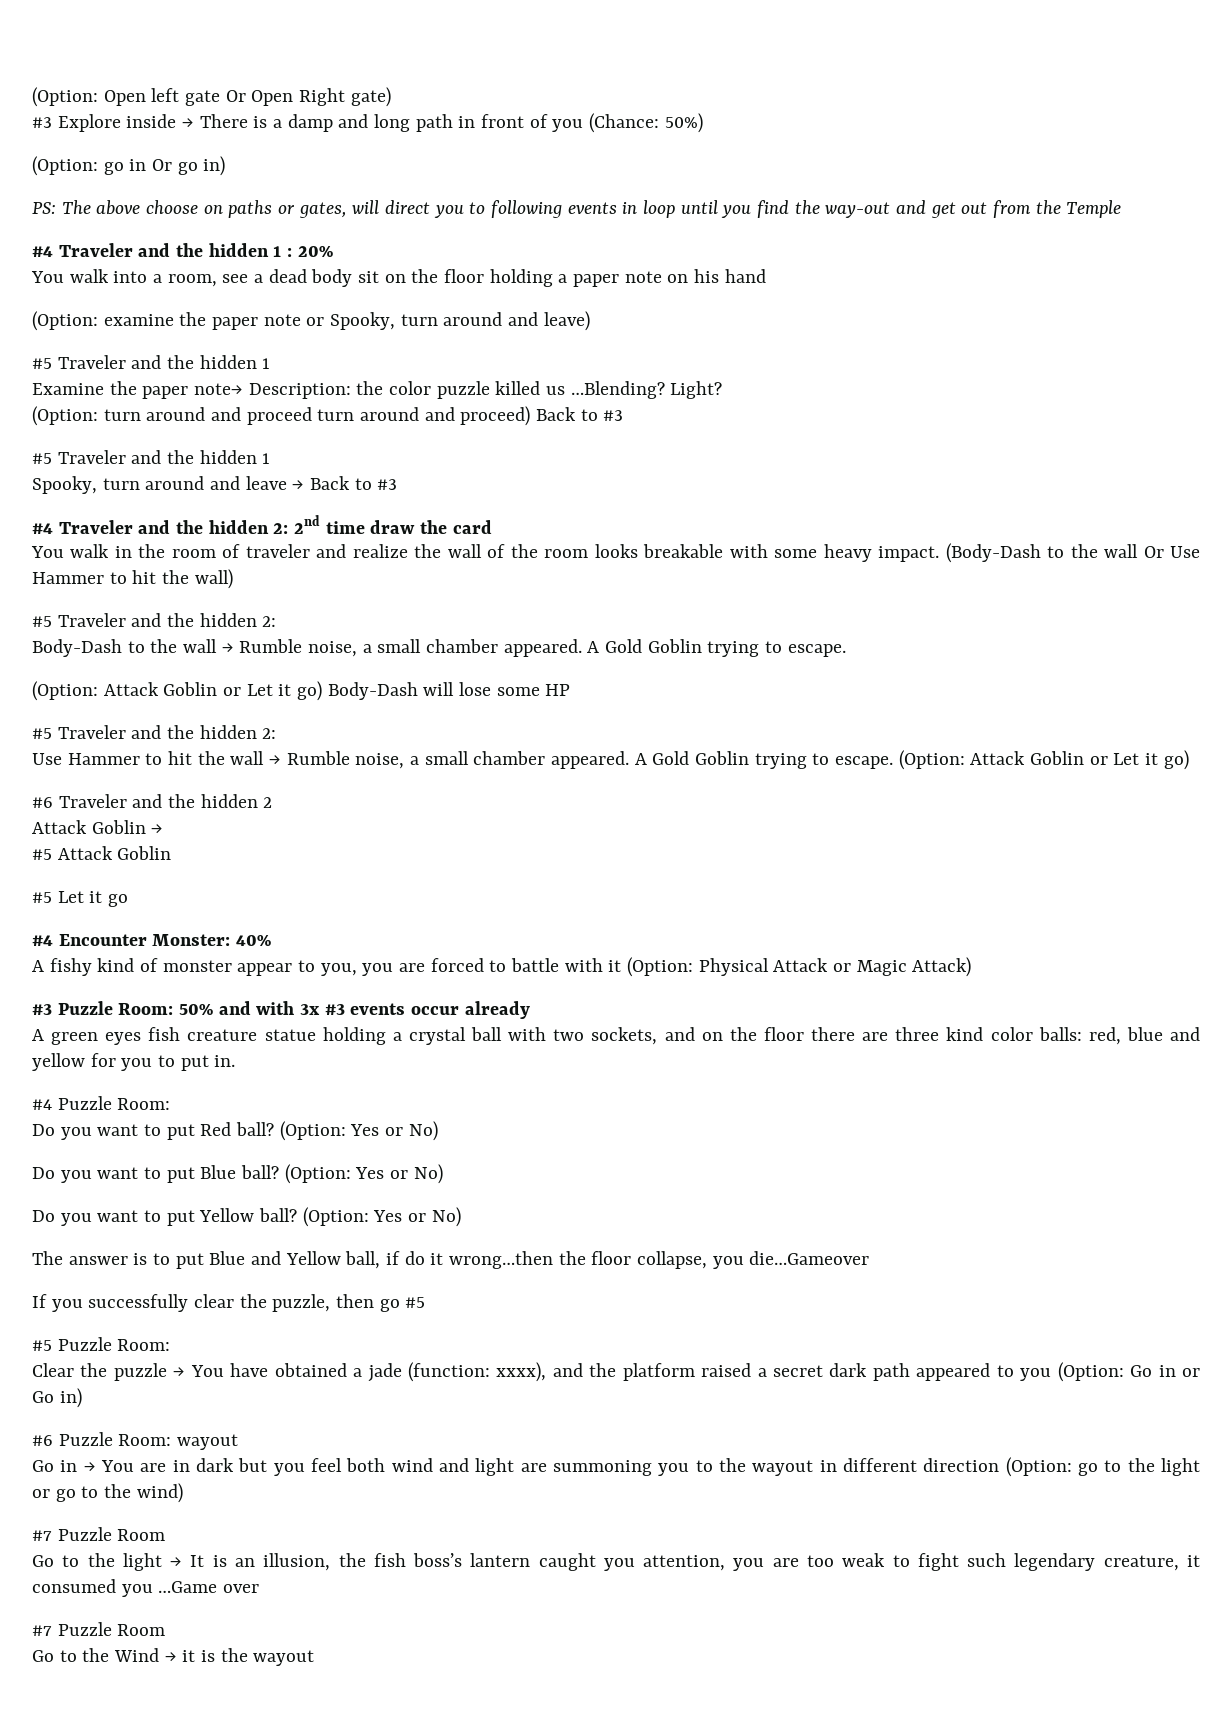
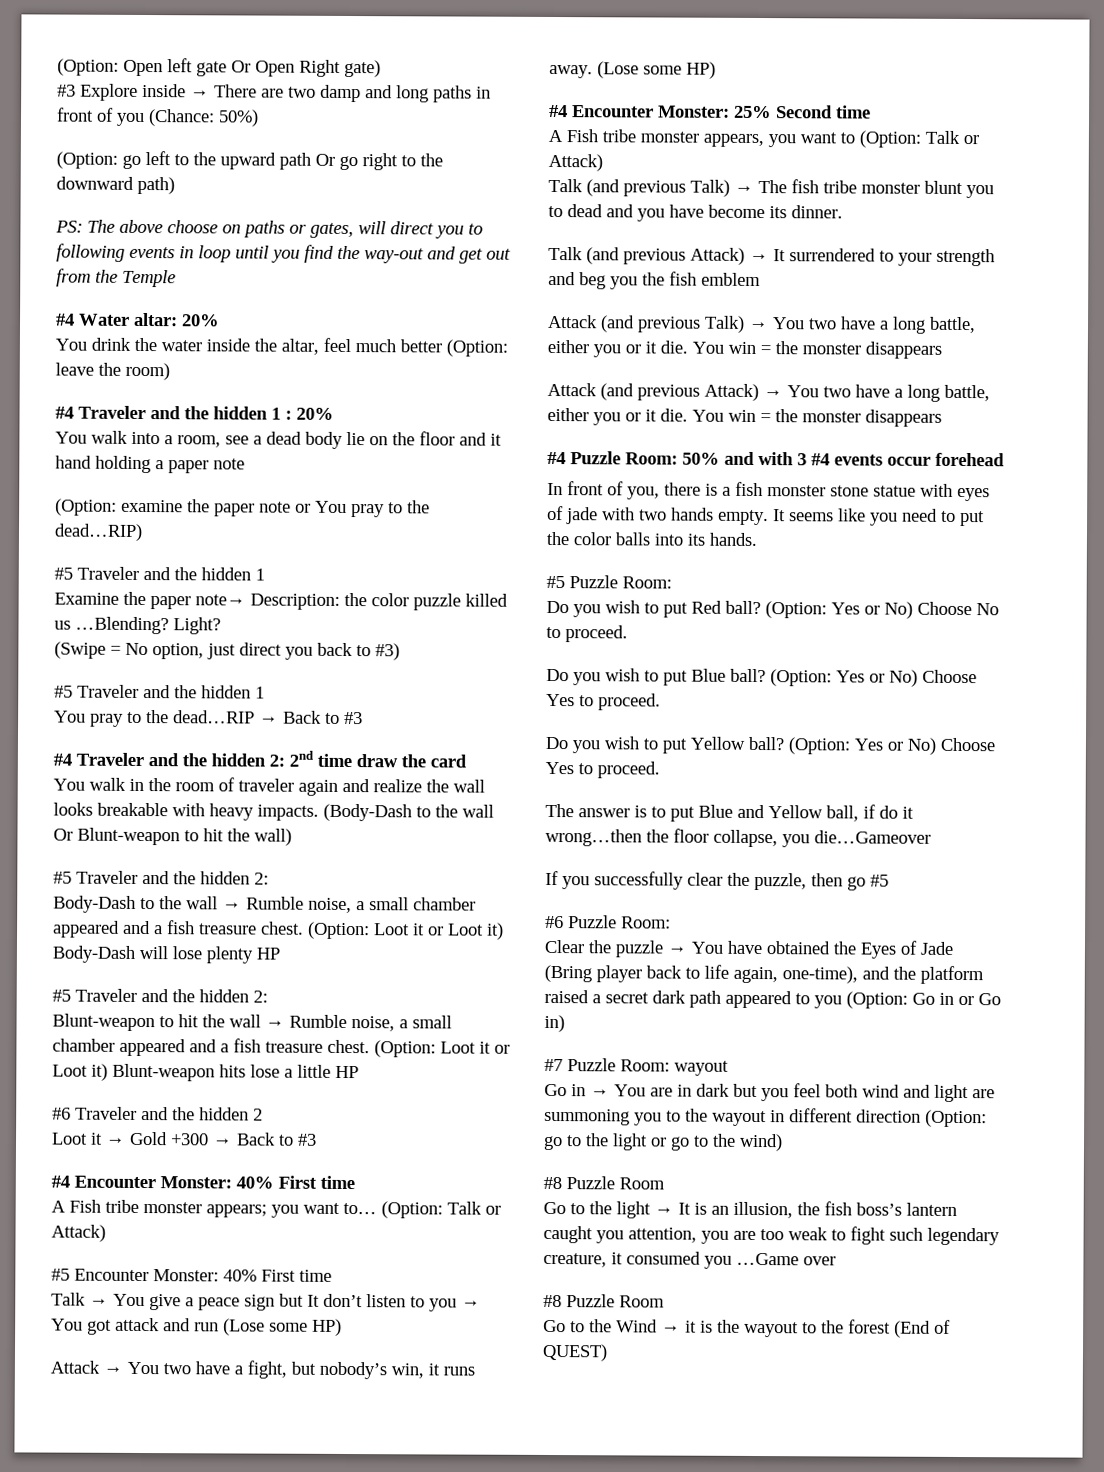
- #3 Explore inside → There is a damp and long path in front of you (Chance: 50%)
+ #3 Explore inside → There are two damp and long paths in front of you (Chance: 50%)
- (Option: go in Or go in)
+ (Option: go left to the upward path Or go right to the downward path)
+ #4 Water altar: 20%
+ You drink the water inside the altar, feel much better (Option: leave the room)
- You walk into a room, see a dead body sit on the floor holding a paper note on his hand
+ You walk into a room, see a dead body lie on the floor and it hand holding a paper note
- (Option: examine the paper note or Spooky, turn around and leave)
+ (Option: examine the paper note or You pray to the dead…RIP)
- (Option: turn around and proceed turn around and proceed) Back to #3
+ (Swipe = No option, just direct you back to #3)
  #5 Traveler and the hidden 1
- Spooky, turn around and leave → Back to #3
+ You pray to the dead…RIP → Back to #3
- You walk in the room of traveler and realize the wall of the room looks breakable with some heavy impact.
+ You walk in the room of traveler again and realize the wall looks breakable with heavy impacts.
- (Body-Dash to the wall Or Use Hammer to hit the wall)
+ (Body-Dash to the wall Or Blunt-weapon to hit the wall)
- Body-Dash to the wall → Rumble noise, a small chamber appeared. A Gold Goblin trying to escape.
- (Option: Attack Goblin or Let it go) Body-Dash will lose some HP
+ Body-Dash to the wall → Rumble noise, a small chamber appeared and a fish treasure chest. (Option: Loot it or Loot it) Body-Dash will lose plenty HP
- Use Hammer to hit the wall → Rumble noise, a small chamber appeared. A Gold Goblin trying to escape. (Option: Attack Goblin or Let it go)
+ Blunt-weapon to hit the wall → Rumble noise, a small chamber appeared and a fish treasure chest. (Option: Loot it or Loot it) Blunt-weapon hits lose a little HP
- Attack Goblin →
- #5 Attack Goblin
- #5 Let it go
+ Loot it → Gold +300 → Back to #3
- #4 Encounter Monster: 40%
- A fishy kind of monster appear to you, you are forced to battle with it (Option: Physical Attack or Magic Attack)
- #3 Puzzle Room: 50% and with 3x #3 events occur already
- A green eyes fish creature statue holding a crystal ball with two sockets, and on the floor there are three kind color balls: red, blue and yellow for you to put in.
- #4 Puzzle Room:
+ #4 Encounter Monster: 40% First time
+ A Fish tribe monster appears; you want to… (Option: Talk or Attack)
+ #5 Encounter Monster: 40% First time
+ Talk → You give a peace sign but It don’t listen to you → You got attack and run (Lose some HP)
+ Attack → You two have a fight, but nobody’s win, it runs away. (Lose some HP)
+ #4 Encounter Monster: 25% Second time
+ A Fish tribe monster appears, you want to (Option: Talk or Attack)
+ Talk (and previous Talk) → The fish tribe monster blunt you to dead and you have become its dinner.
+ Talk (and previous Attack) → It surrendered to your strength and beg you the fish emblem
+ Attack (and previous Talk) → You two have a long battle, either you or it die. You win = the monster disappears
+ Attack (and previous Attack) → You two have a long battle, either you or it die. You win = the monster disappears
+ #4 Puzzle Room: 50% and with 3 #4 events occur forehead
+ In front of you, there is a fish monster stone statue with eyes of jade with two hands empty. It seems like you need to put the color balls into its hands.
+ #5 Puzzle Room:
- Do you want to put Red ball? (Option: Yes or No)
- Do you want to put Blue ball? (Option: Yes or No)
- Do you want to put Yellow ball? (Option: Yes or No)
+ Do you wish to put Red ball? (Option: Yes or No) Choose No to proceed.
+ Do you wish to put Blue ball? (Option: Yes or No) Choose Yes to proceed.
+ Do you wish to put Yellow ball? (Option: Yes or No) Choose Yes to proceed.
- #5 Puzzle Room:
+ #6 Puzzle Room:
- Clear the puzzle → You have obtained a jade (function: xxxx), and the platform raised a secret dark path appeared to you (Option: Go in or Go in)
+ Clear the puzzle → You have obtained the Eyes of Jade (Bring player back to life again, one-time), and the platform raised a secret dark path appeared to you (Option: Go in or Go in)
- #6 Puzzle Room: wayout
+ #7 Puzzle Room: wayout
  Go in → You are in dark but you feel both wind and light are summoning you to the wayout in different direction (Option: go to the light or go to the wind)
- #7 Puzzle Room
+ #8 Puzzle Room
  Go to the light → It is an illusion, the fish boss’s lantern caught you attention, you are too weak to fight such legendary creature, it consumed you …Game over
- #7 Puzzle Room
+ #8 Puzzle Room
- Go to the Wind → it is the wayout
+ Go to the Wind → it is the wayout to the forest (End of QUEST)

